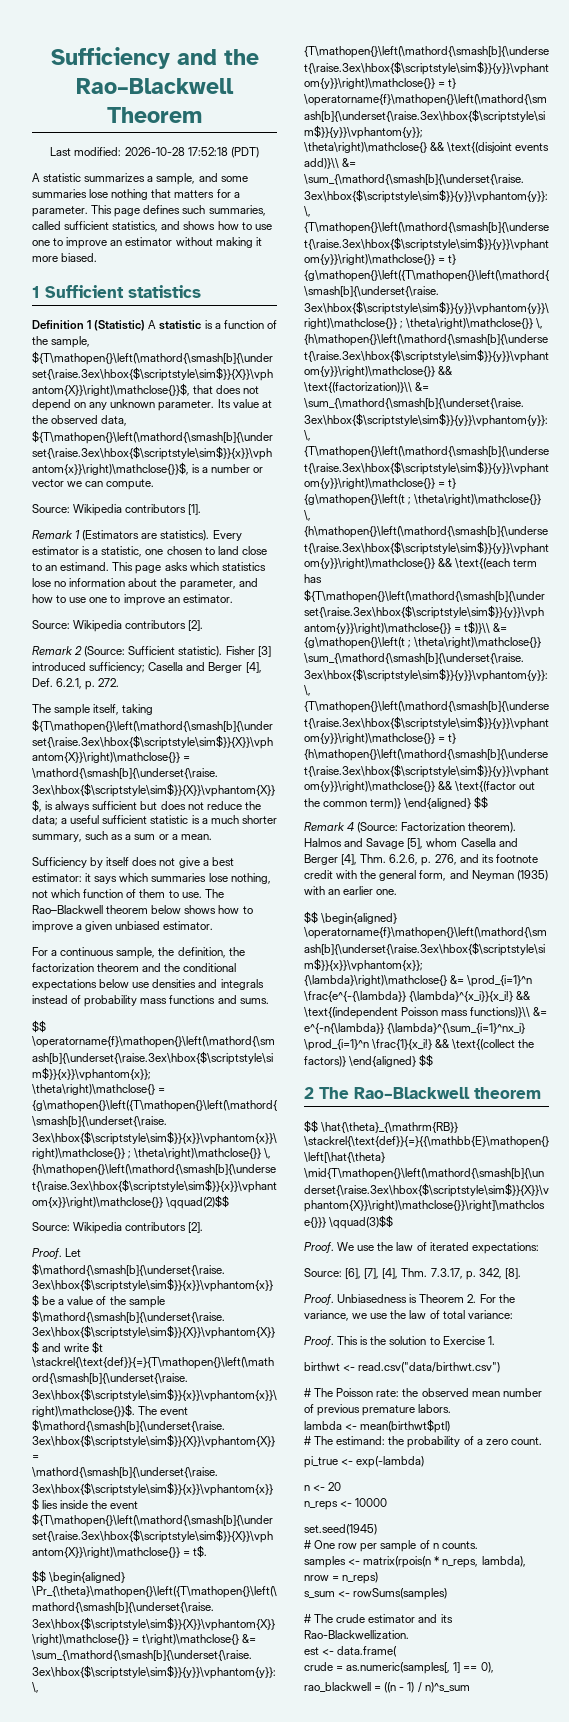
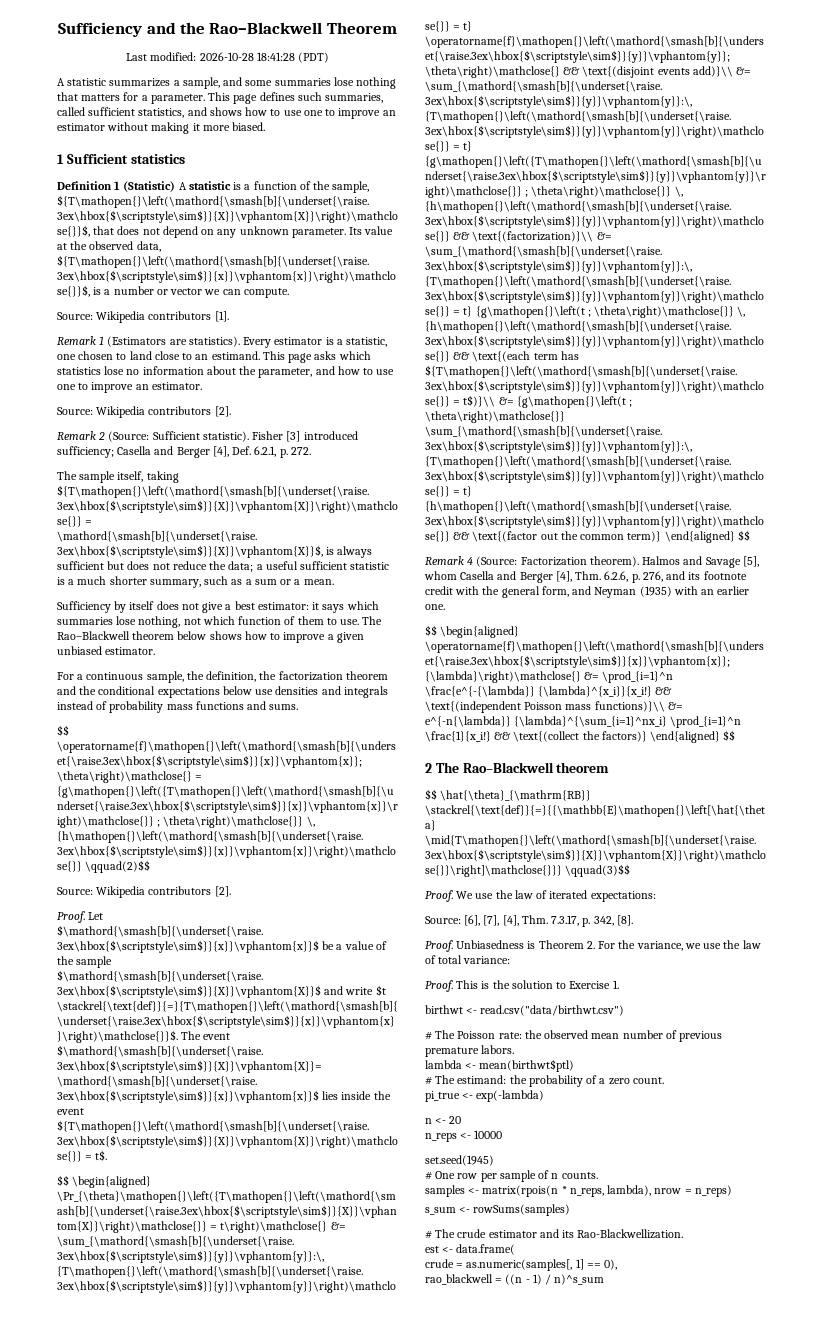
- Last modified: 2026-10-28 17:52:18 (PDT)
+ Last modified: 2026-10-28 18:41:28 (PDT)

